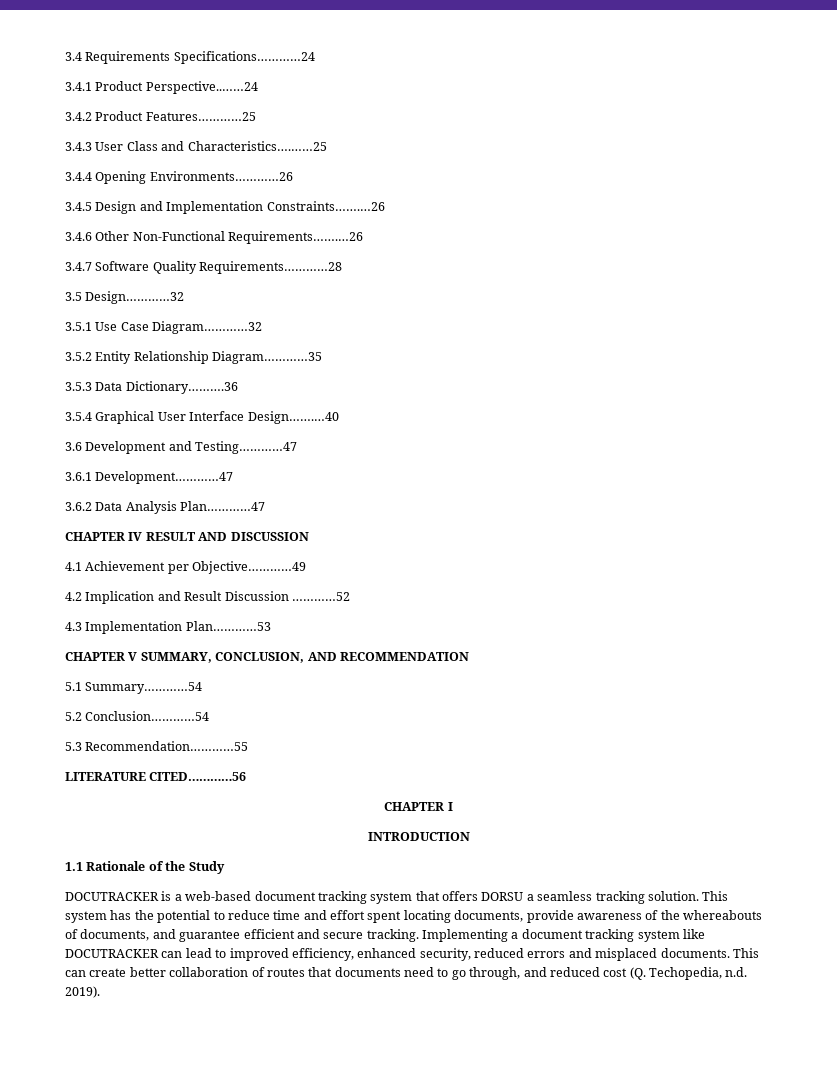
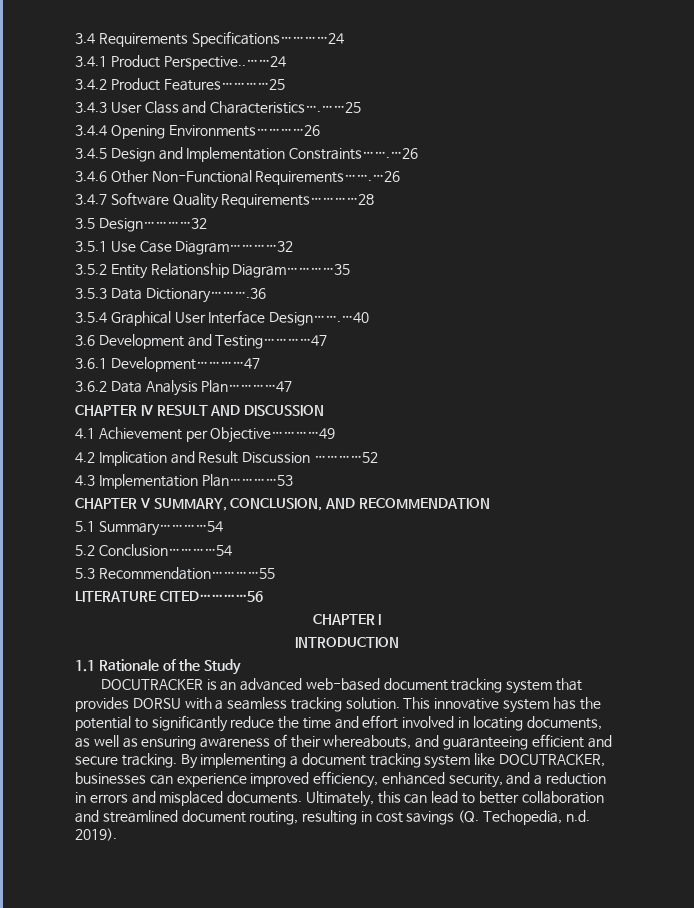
- DOCUTRACKER is a web-based document tracking system that offers DORSU a seamless tracking solution.
+ DOCUTRACKER is an advanced web-based document tracking system that provides DORSU with a seamless tracking solution.
- This system has the potential to reduce time and effort spent locating documents, provide awareness of the whereabouts of documents, and guarantee efficient and secure tracking.
+ This innovative system has the potential to significantly reduce the time and effort involved in locating documents, as well as ensuring awareness of their whereabouts, and guaranteeing efficient and secure tracking.
- Implementing a document tracking system like DOCUTRACKER can lead to improved efficiency, enhanced security, reduced errors and misplaced documents. This can create better collaboration of routes that documents need to go through, and reduced cost (Q. Techopedia, n.d. 2019).
+ By implementing a document tracking system like DOCUTRACKER, businesses can experience improved efficiency, enhanced security, and a reduction in errors and misplaced documents. Ultimately, this can lead to better collaboration and streamlined document routing, resulting in cost savings (Q. Techopedia, n.d. 2019).

